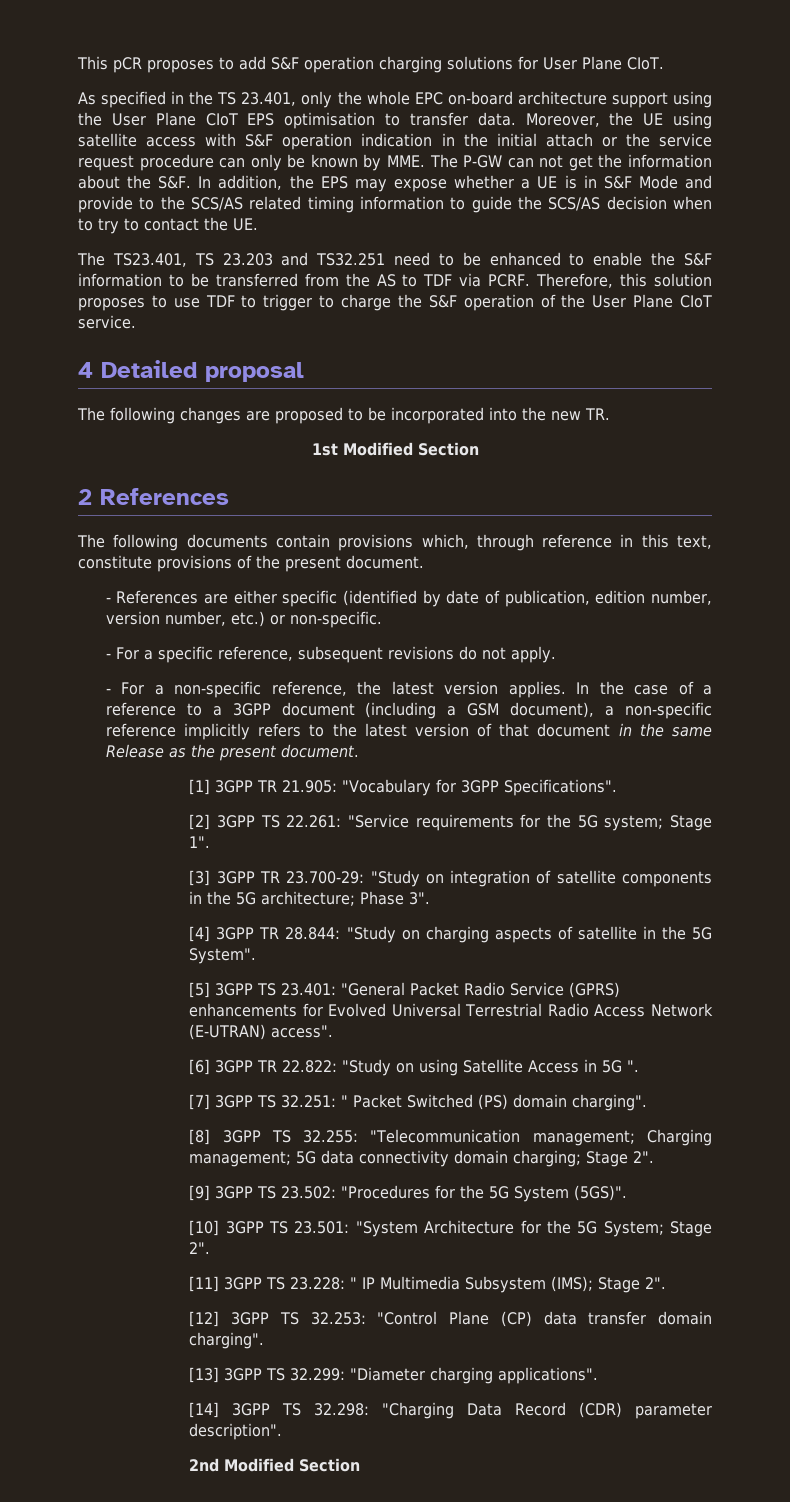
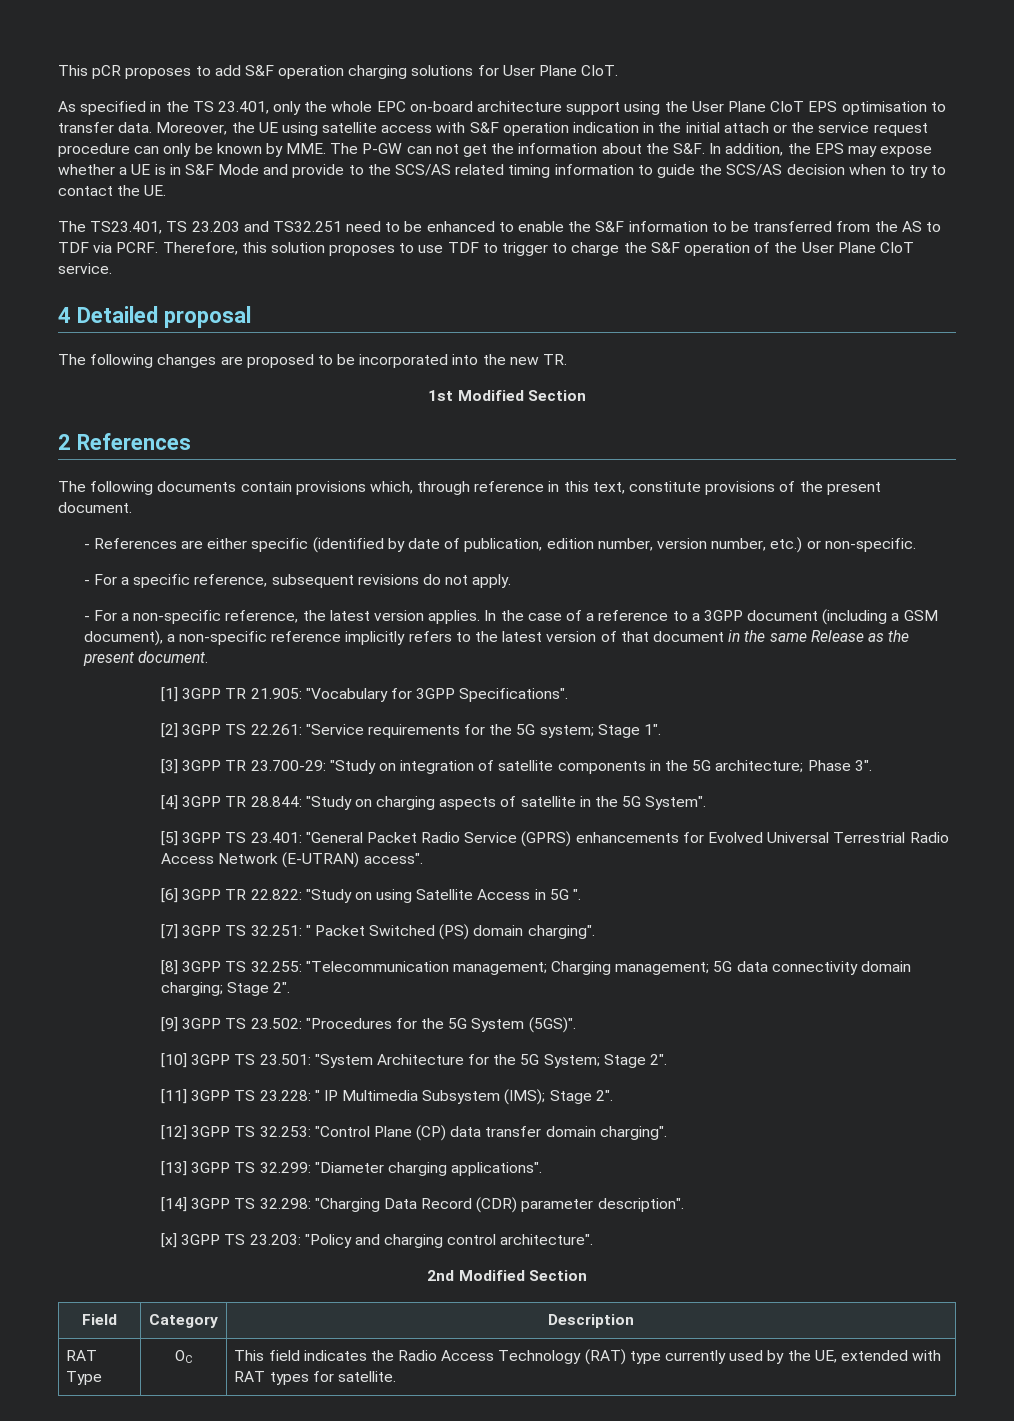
+ [x] 3GPP TS 23.203: "Policy and charging control architecture".
  2nd Modified Section
+ Field | Category | Description
+ RAT Type | OC | This field indicates the Radio Access Technology (RAT) type currently used by the UE, extended with RAT types for satellite.

